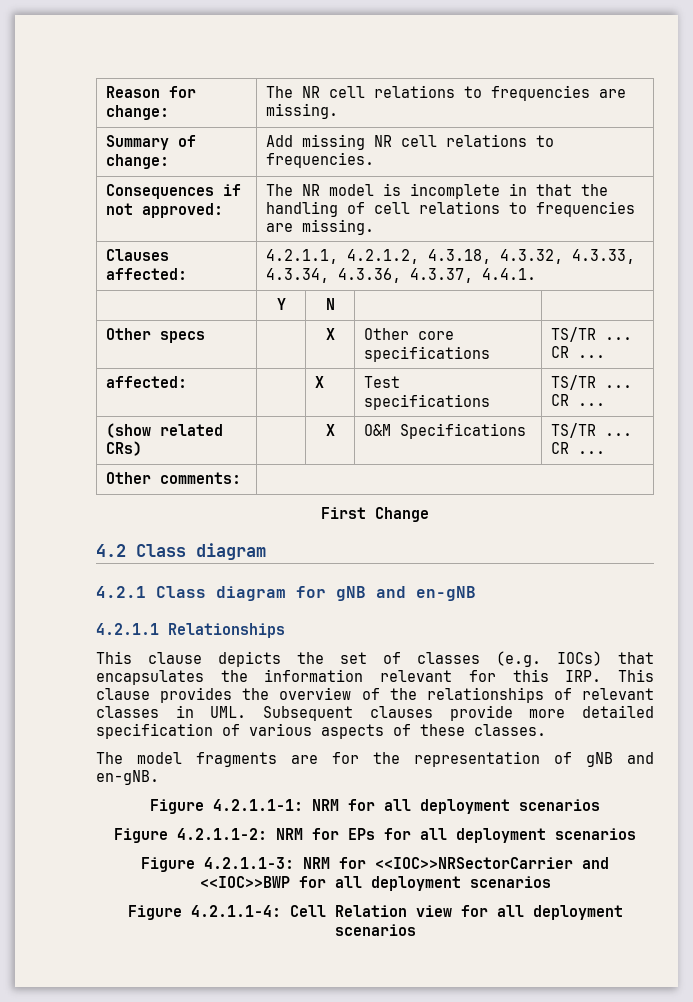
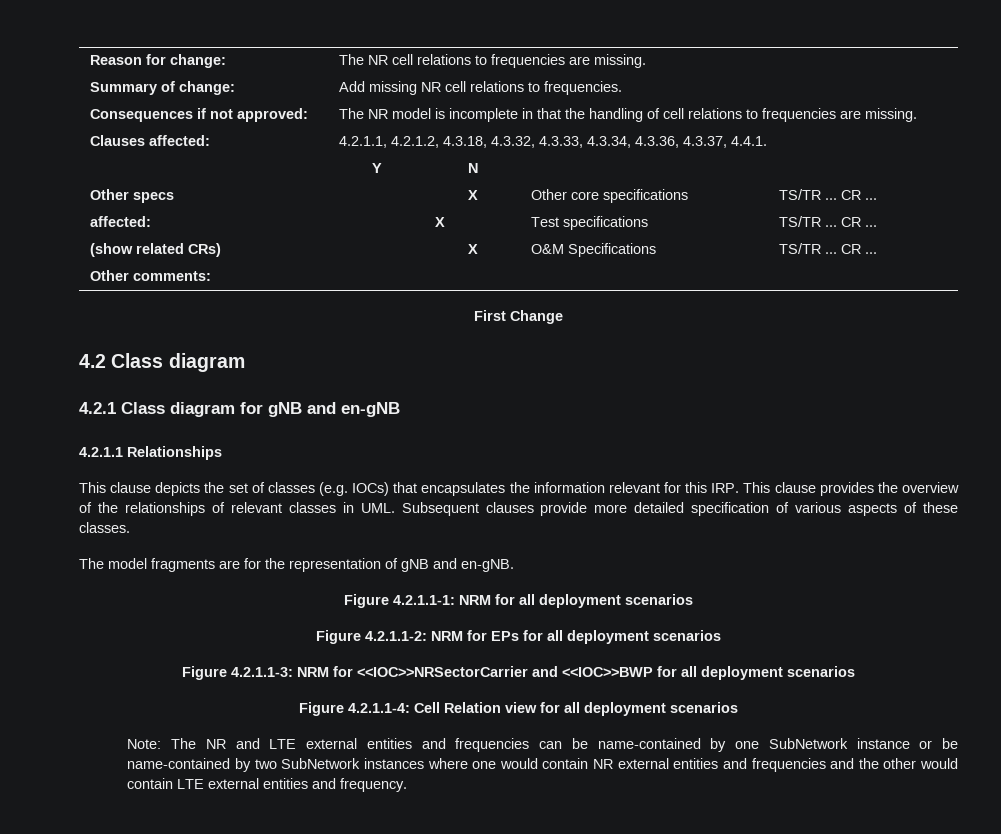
+ Note: The NR and LTE external entities and frequencies can be name-contained by one SubNetwork instance or be name-contained by two SubNetwork instances where one would contain NR external entities and frequencies and the other would contain LTE external entities and frequency.

